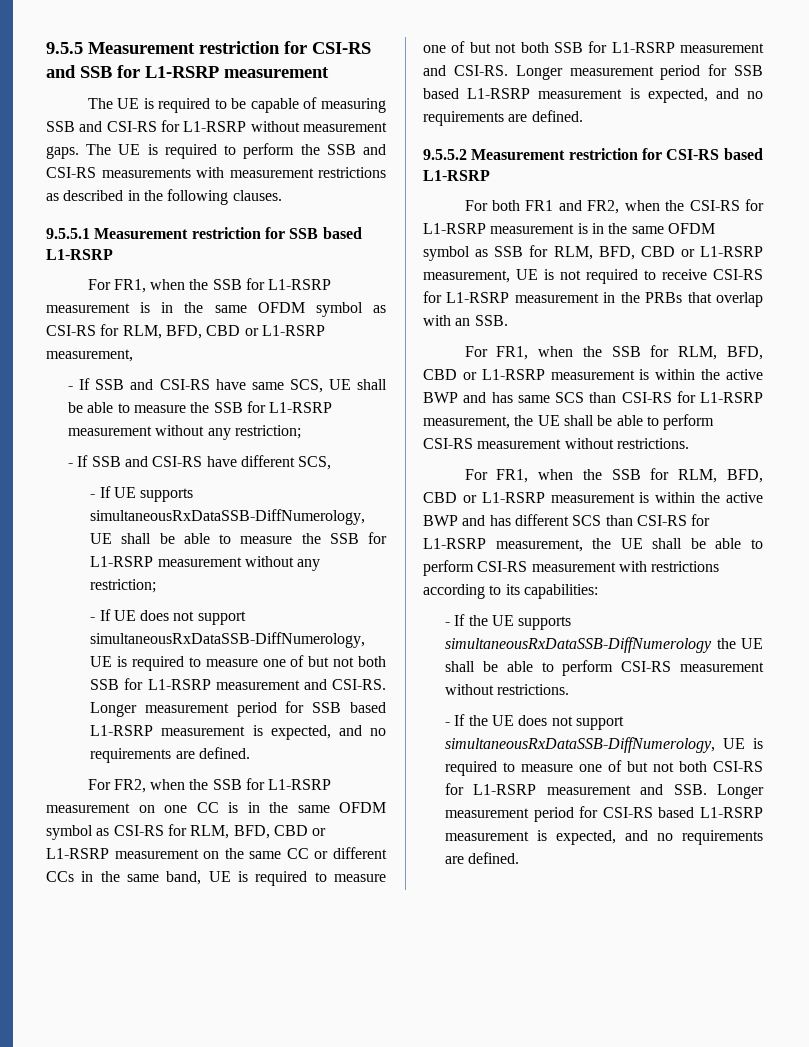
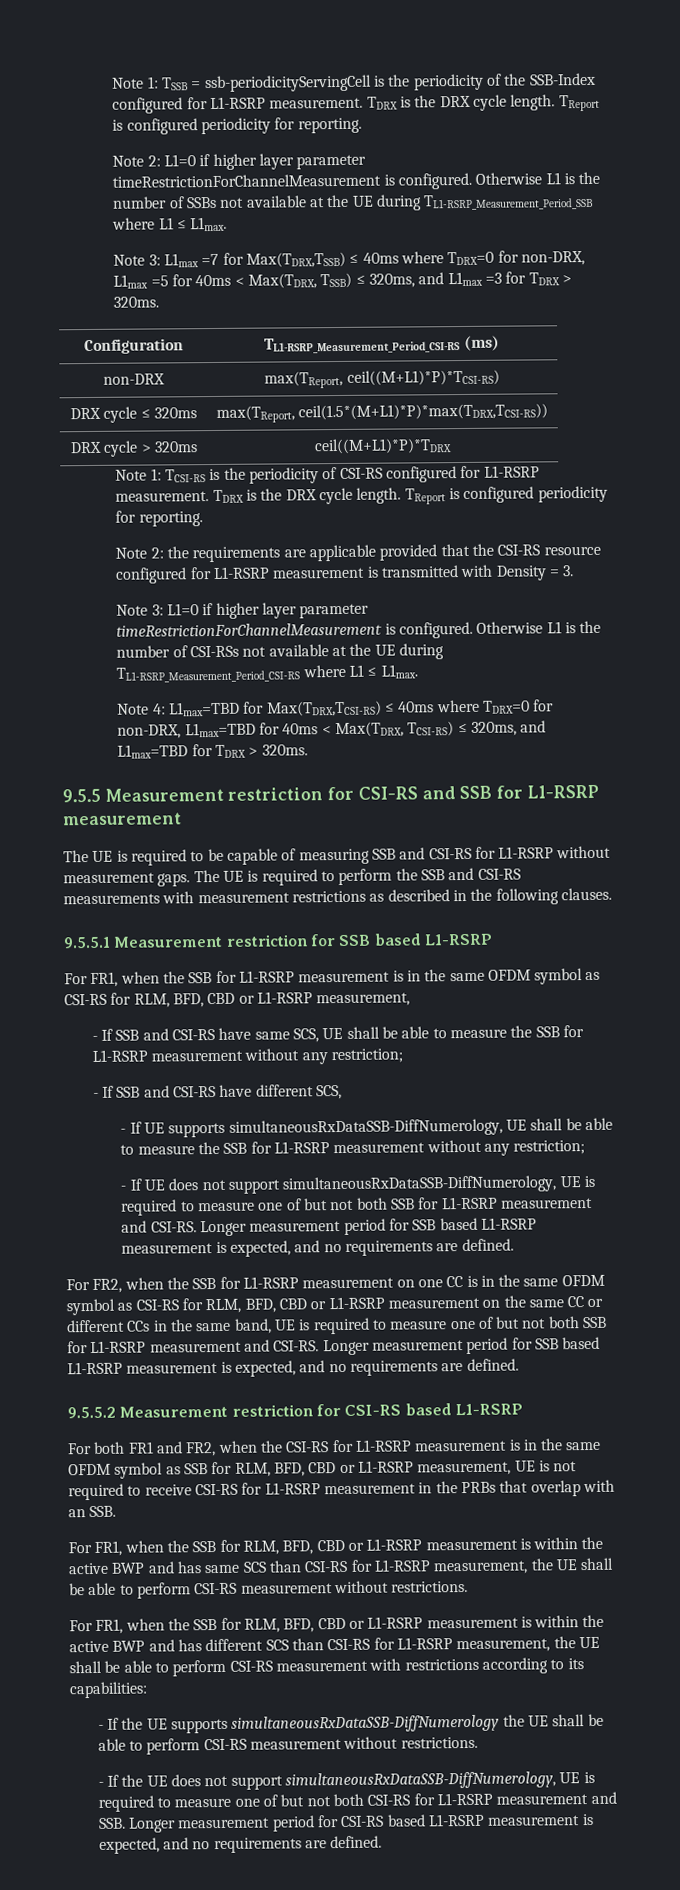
+ Note 1: TSSB = ssb-periodicityServingCell is the periodicity of the SSB-Index configured for L1-RSRP measurement. TDRX is the DRX cycle length. TReport is configured periodicity for reporting.
+ Note 2: L1=0 if higher layer parameter timeRestrictionForChannelMeasurement is configured. Otherwise L1 is the number of SSBs not available at the UE during TL1-RSRP_Measurement_Period_SSB where L1 ≤ L1max.
+ Note 3: L1max =7 for Max(TDRX,TSSB) ≤ 40ms where TDRX=0 for non-DRX, L1max =5 for 40ms < Max(TDRX, TSSB) ≤ 320ms, and L1max =3 for TDRX > 320ms.
+ Configuration | TL1-RSRP_Measurement_Period_CSI-RS (ms)
+ non-DRX | max(TReport, ceil((M+L1)*P)*TCSI-RS)
+ DRX cycle ≤ 320ms | max(TReport, ceil(1.5*(M+L1)*P)*max(TDRX,TCSI-RS))
+ DRX cycle > 320ms | ceil((M+L1)*P)*TDRX
+ Note 1: TCSI-RS is the periodicity of CSI-RS configured for L1-RSRP measurement. TDRX is the DRX cycle length. TReport is configured periodicity for reporting.
+ Note 2: the requirements are applicable provided that the CSI-RS resource configured for L1-RSRP measurement is transmitted with Density = 3.
+ Note 3: L1=0 if higher layer parameter timeRestrictionForChannelMeasurement is configured. Otherwise L1 is the number of CSI-RSs not available at the UE during TL1-RSRP_Measurement_Period_CSI-RS where L1 ≤ L1max.
+ Note 4: L1max=TBD for Max(TDRX,TCSI-RS) ≤ 40ms where TDRX=0 for non-DRX, L1max=TBD for 40ms < Max(TDRX, TCSI-RS) ≤ 320ms, and L1max=TBD for TDRX > 320ms.

